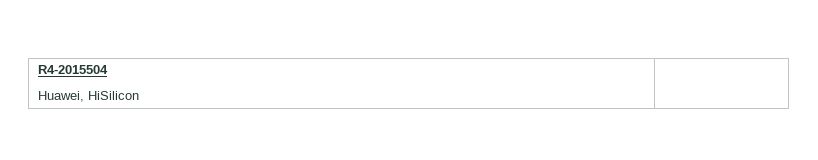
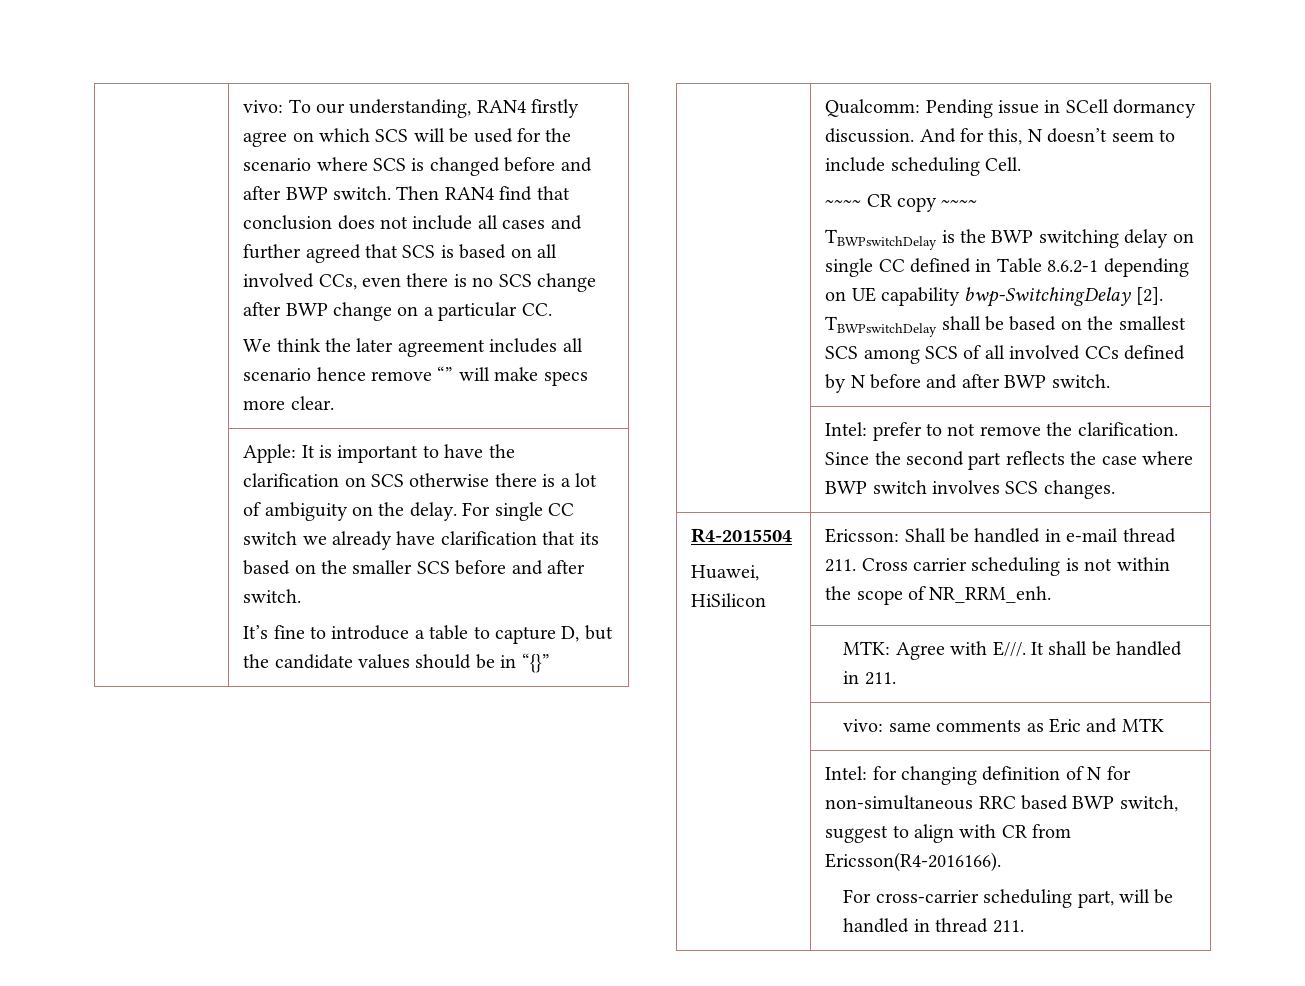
+ vivo: To our understanding, RAN4 firstly agree on which SCS will be used for the scenario where SCS is changed before and after BWP switch. Then RAN4 find that conclusion does not include all cases and further agreed that SCS is based on all involved CCs, even there is no SCS change after BWP change on a particular CC.
+ We think the later agreement includes all scenario hence remove “” will make specs more clear.
+ | Apple: It is important to have the clarification on SCS otherwise there is a lot of ambiguity on the delay. For single CC switch we already have clarification that its based on the smaller SCS before and after switch.
+ It’s fine to introduce a table to capture D, but the candidate values should be in “{}”
+ | Qualcomm: Pending issue in SCell dormancy discussion. And for this, N doesn’t seem to include scheduling Cell.
+ ~~~~ CR copy ~~~~
+ TBWPswitchDelay is the BWP switching delay on single CC defined in Table 8.6.2-1 depending on UE capability bwp-SwitchingDelay [2]. TBWPswitchDelay shall be based on the smallest SCS among SCS of all involved CCs defined by N before and after BWP switch.
+ | Intel: prefer to not remove the clarification. Since the second part reflects the case where BWP switch involves SCS changes.
  R4-2015504
- Huawei, HiSilicon
+ Huawei, HiSilicon | Ericsson: Shall be handled in e-mail thread 211. Cross carrier scheduling is not within the scope of NR_RRM_enh.
+ | MTK: Agree with E///. It shall be handled in 211.
+ | vivo: same comments as Eric and MTK
+ | Intel: for changing definition of N for non-simultaneous RRC based BWP switch, suggest to align with CR from Ericsson(R4-2016166).
+ For cross-carrier scheduling part, will be handled in thread 211.

